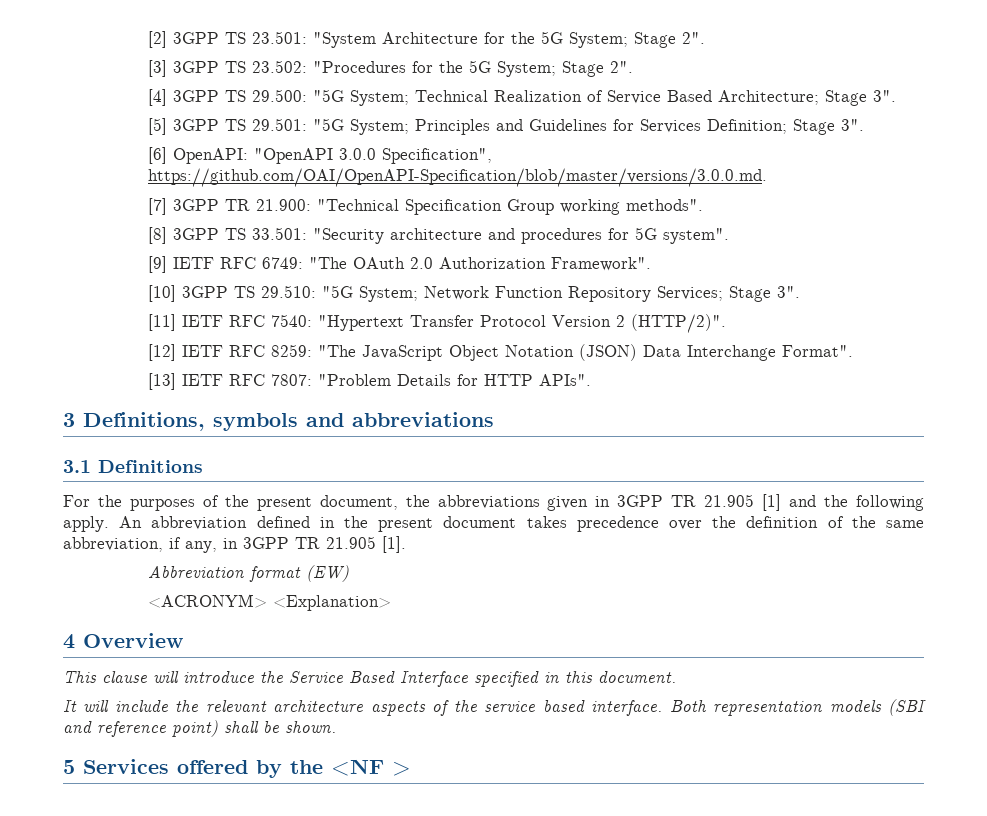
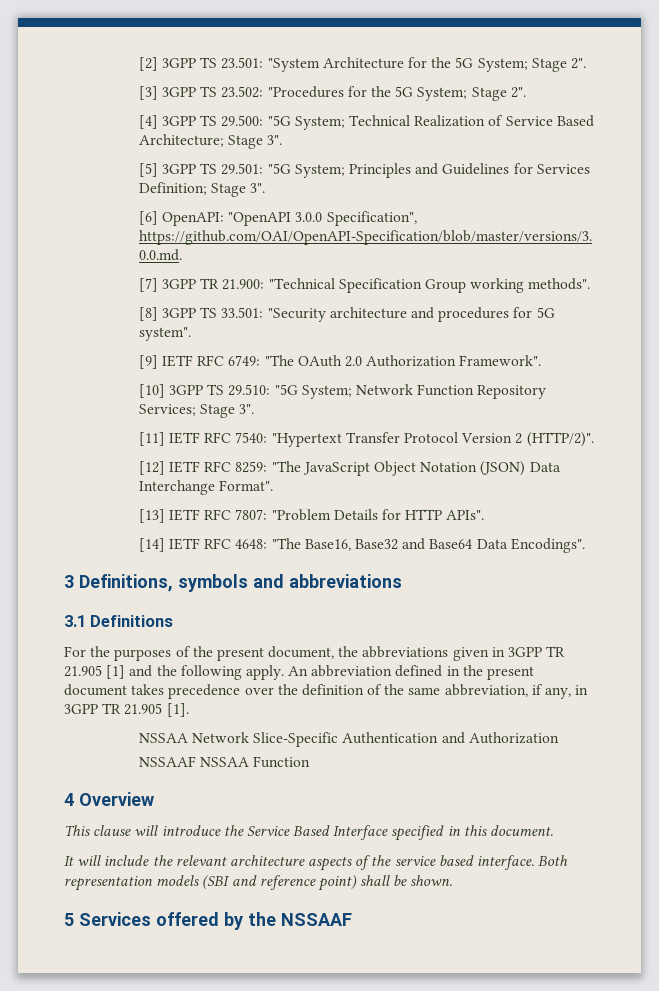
+ [14] IETF RFC 4648: "The Base16, Base32 and Base64 Data Encodings".
- Abbreviation format (EW)
- <ACRONYM> <Explanation>
+ NSSAA Network Slice-Specific Authentication and Authorization
+ NSSAAF NSSAA Function
- 5 Services offered by the <NF >
+ 5 Services offered by the NSSAAF

